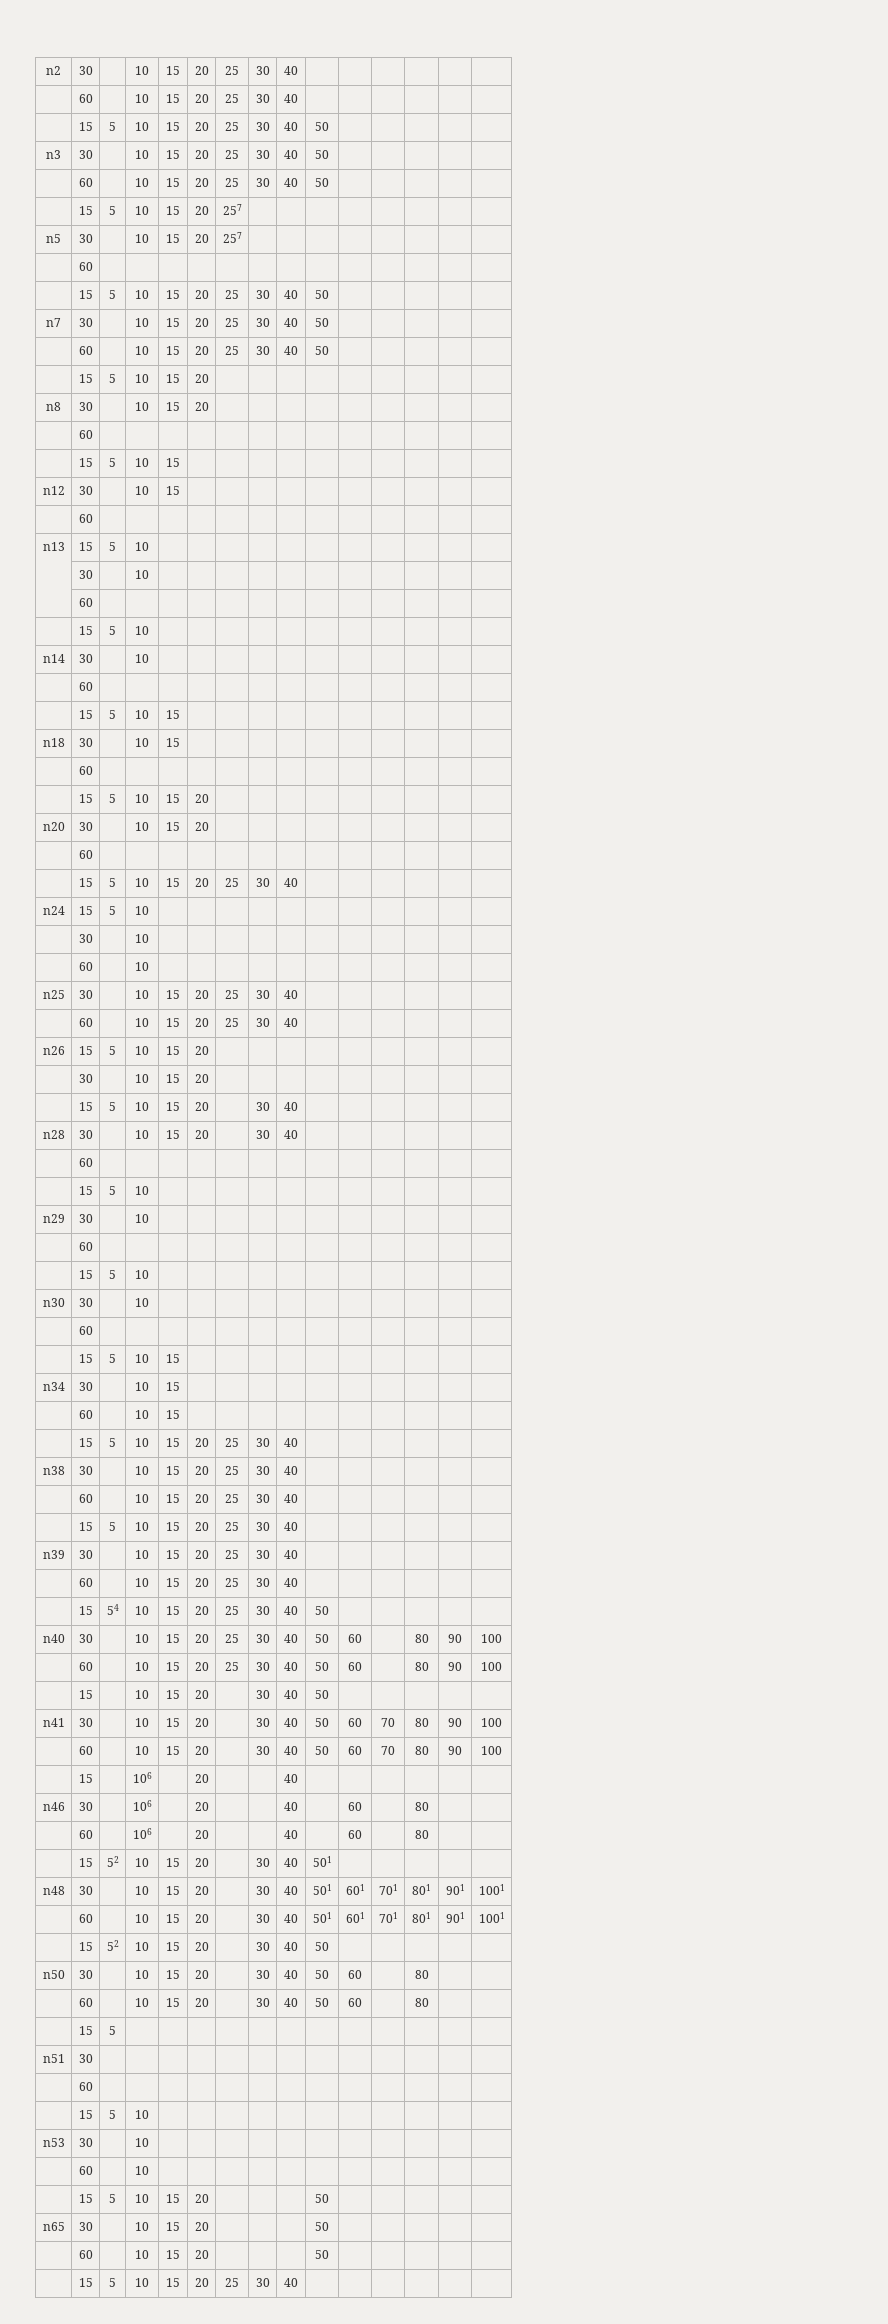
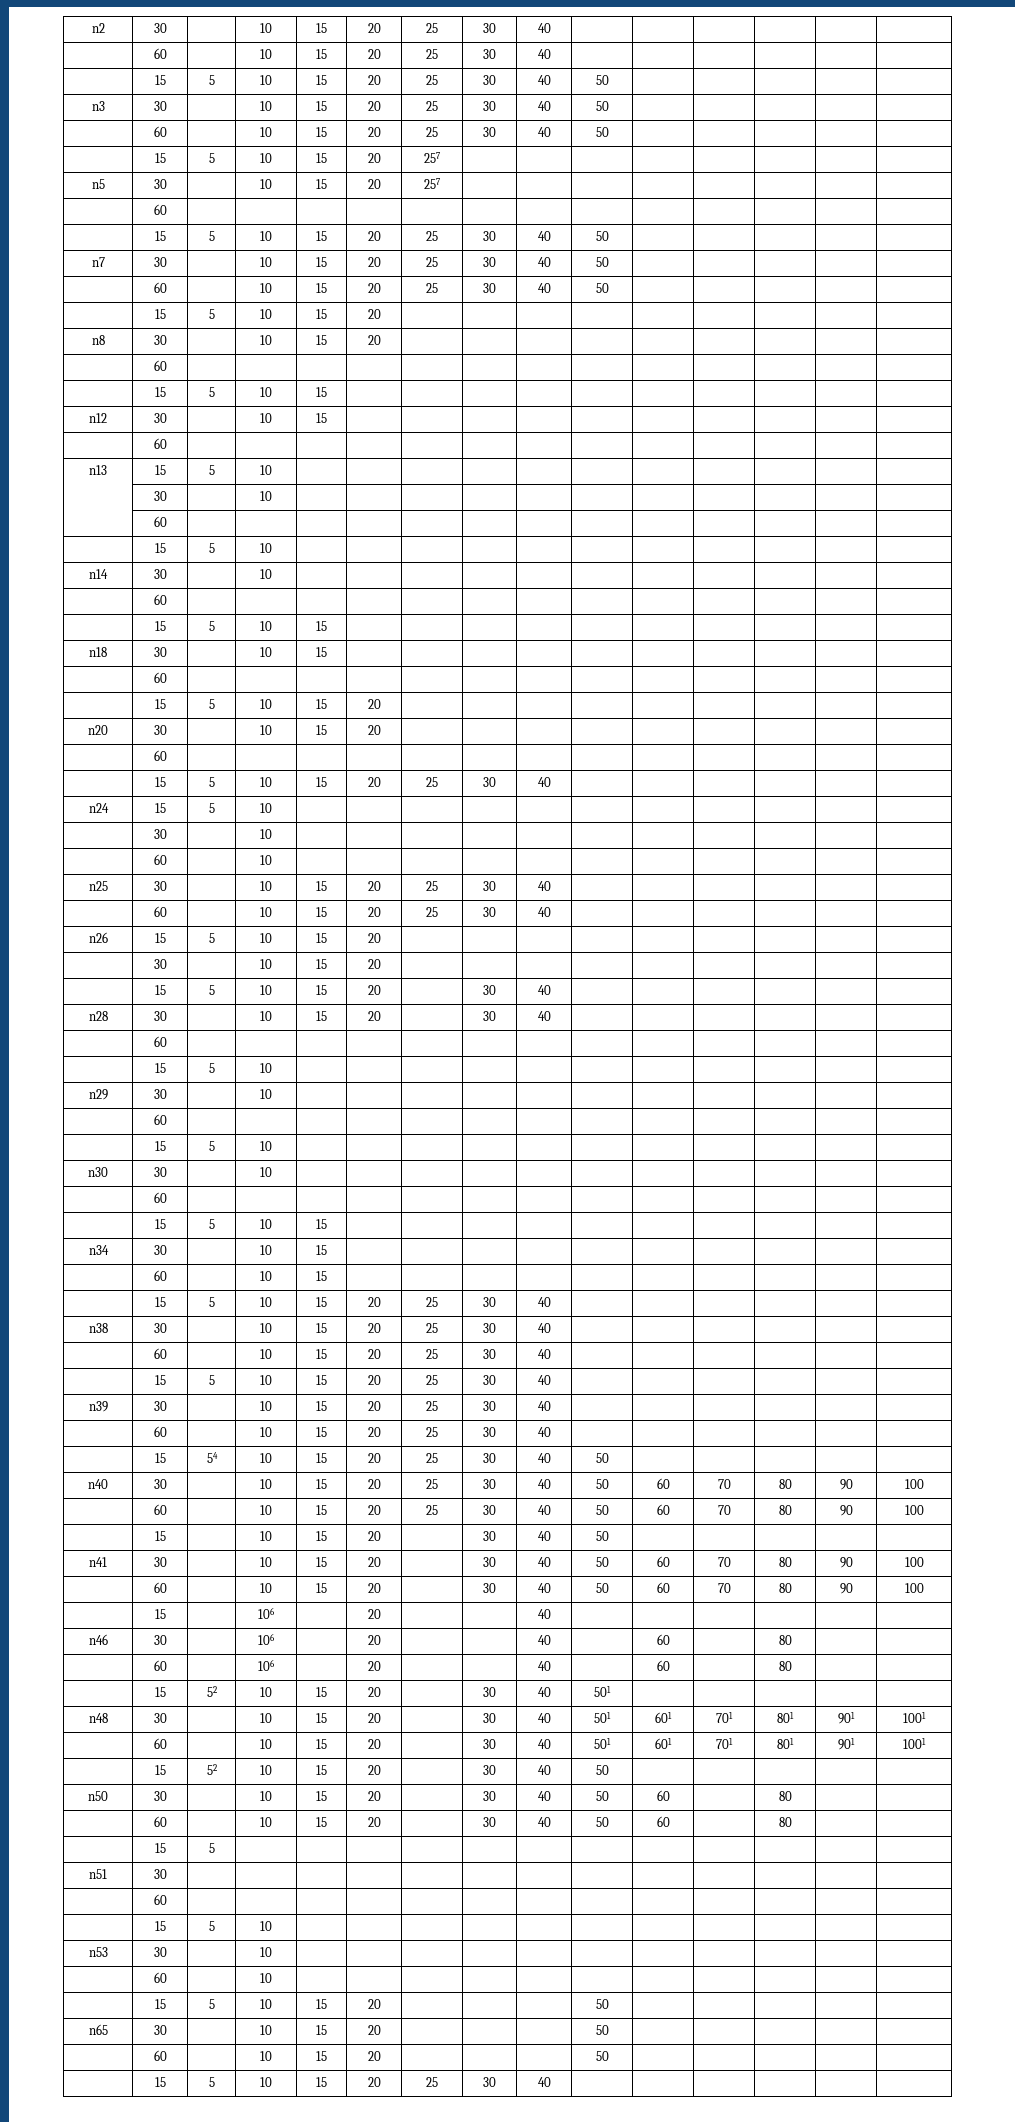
- n40 | 30 | | 10 | 15 | 20 | 25 | 30 | 40 | 50 | 60 | | 80 | 90 | 100
+ n40 | 30 | | 10 | 15 | 20 | 25 | 30 | 40 | 50 | 60 | 70 | 80 | 90 | 100
- | 60 | | 10 | 15 | 20 | 25 | 30 | 40 | 50 | 60 | | 80 | 90 | 100
+ | 60 | | 10 | 15 | 20 | 25 | 30 | 40 | 50 | 60 | 70 | 80 | 90 | 100

